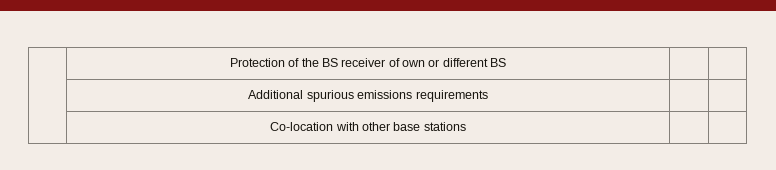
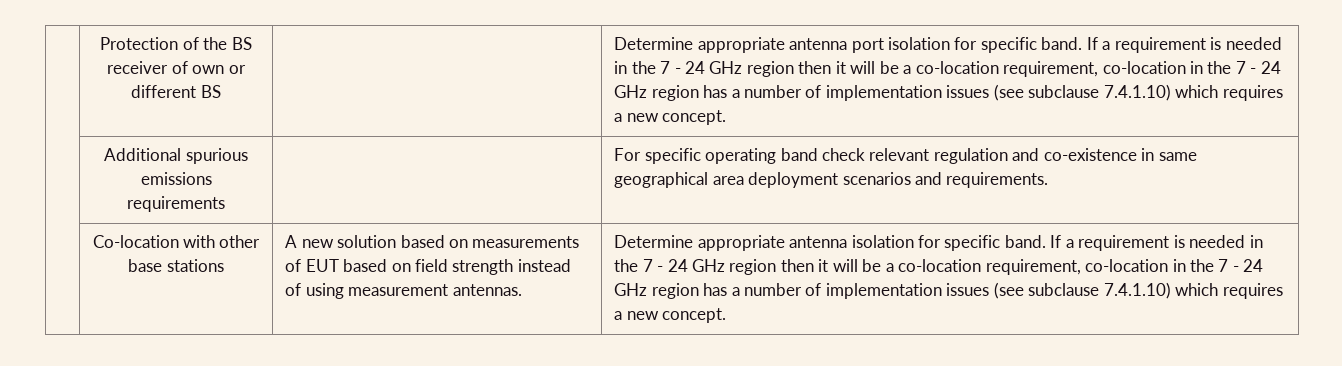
- | Additional spurious emissions requirements | |
+ Determine appropriate antenna port isolation for specific band. If a requirement is needed in the 7 - 24 GHz region then it will be a co-location requirement, co-location in the 7 - 24 GHz region has a number of implementation issues (see subclause 7.4.1.10) which requires a new concept.
+ | Additional spurious emissions requirements | | For specific operating band check relevant regulation and co-existence in same geographical area deployment scenarios and requirements.
+ A new solution based on measurements of EUT based on field strength instead of using measurement antennas. | Determine appropriate antenna isolation for specific band. If a requirement is needed in the 7 - 24 GHz region then it will be a co-location requirement, co-location in the 7 - 24 GHz region has a number of implementation issues (see subclause 7.4.1.10) which requires a new concept.

